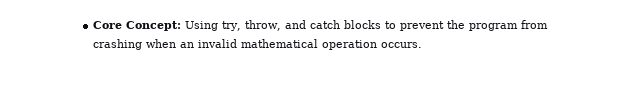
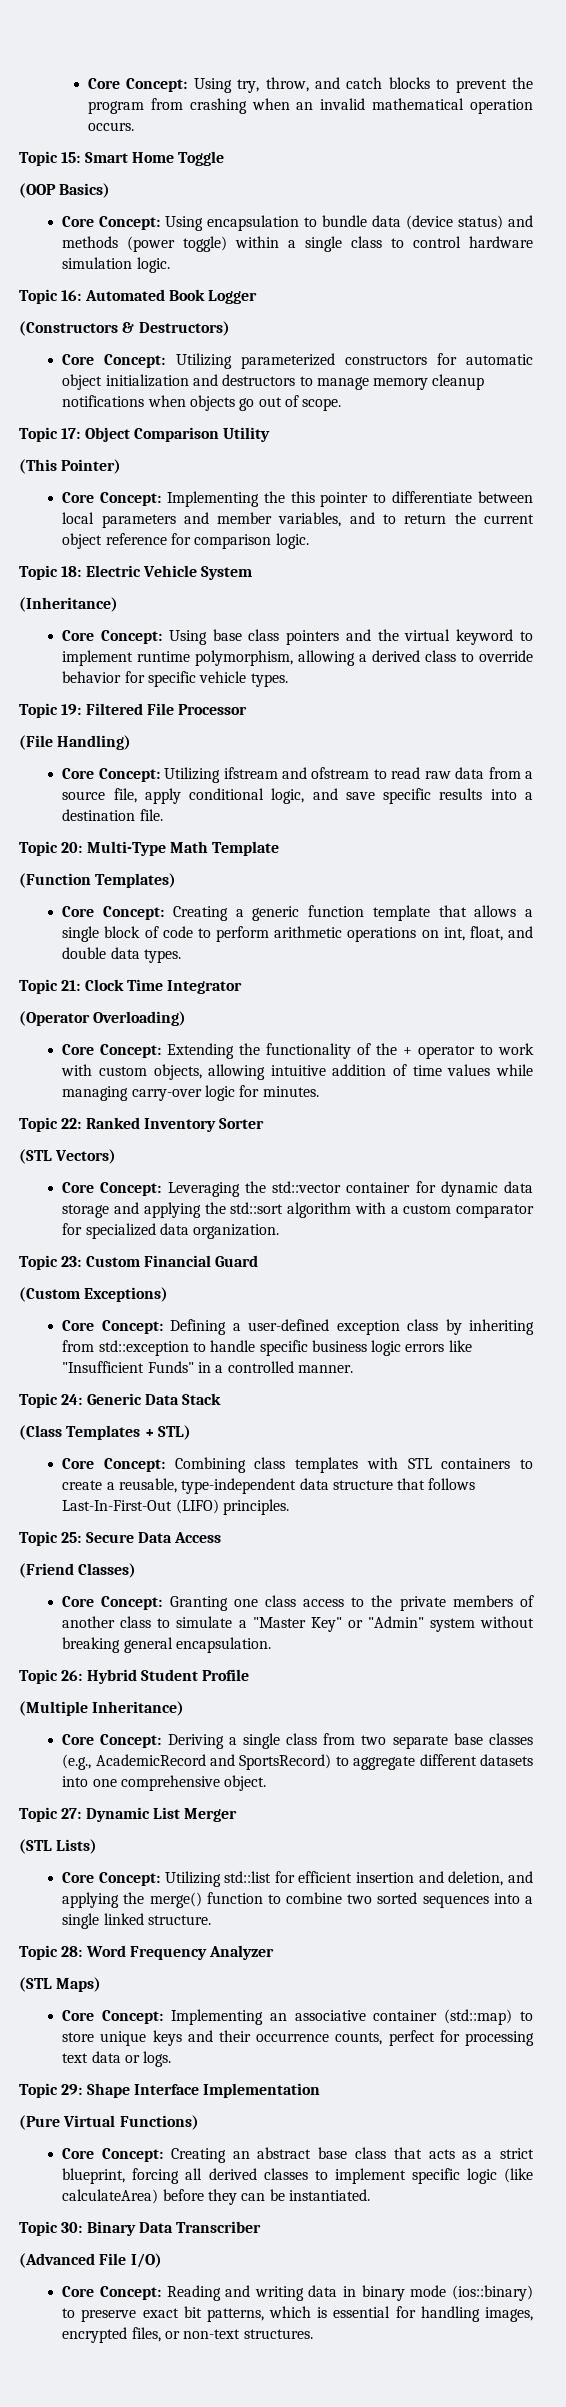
+ Topic 15: Smart Home Toggle
+ (OOP Basics)
+ Core Concept: Using encapsulation to bundle data (device status) and methods (power toggle) within a single class to control hardware simulation logic.
+ Topic 16: Automated Book Logger
+ (Constructors & Destructors)
+ Core Concept: Utilizing parameterized constructors for automatic object initialization and destructors to manage memory cleanup notifications when objects go out of scope.
+ Topic 17: Object Comparison Utility
+ (This Pointer)
+ Core Concept: Implementing the this pointer to differentiate between local parameters and member variables, and to return the current object reference for comparison logic.
+ Topic 18: Electric Vehicle System
+ (Inheritance)
+ Core Concept: Using base class pointers and the virtual keyword to implement runtime polymorphism, allowing a derived class to override behavior for specific vehicle types.
+ Topic 19: Filtered File Processor
+ (File Handling)
+ Core Concept: Utilizing ifstream and ofstream to read raw data from a source file, apply conditional logic, and save specific results into a destination file.
+ Topic 20: Multi-Type Math Template
+ (Function Templates)
+ Core Concept: Creating a generic function template that allows a single block of code to perform arithmetic operations on int, float, and double data types.
+ Topic 21: Clock Time Integrator
+ (Operator Overloading)
+ Core Concept: Extending the functionality of the + operator to work with custom objects, allowing intuitive addition of time values while managing carry-over logic for minutes.
+ Topic 22: Ranked Inventory Sorter
+ (STL Vectors)
+ Core Concept: Leveraging the std::vector container for dynamic data storage and applying the std::sort algorithm with a custom comparator for specialized data organization.
+ Topic 23: Custom Financial Guard
+ (Custom Exceptions)
+ Core Concept: Defining a user-defined exception class by inheriting from std::exception to handle specific business logic errors like "Insufficient Funds" in a controlled manner.
+ Topic 24: Generic Data Stack
+ (Class Templates + STL)
+ Core Concept: Combining class templates with STL containers to create a reusable, type-independent data structure that follows Last-In-First-Out (LIFO) principles.
+ Topic 25: Secure Data Access
+ (Friend Classes)
+ Core Concept: Granting one class access to the private members of another class to simulate a "Master Key" or "Admin" system without breaking general encapsulation.
+ Topic 26: Hybrid Student Profile
+ (Multiple Inheritance)
+ Core Concept: Deriving a single class from two separate base classes (e.g., AcademicRecord and SportsRecord) to aggregate different datasets into one comprehensive object.
+ Topic 27: Dynamic List Merger
+ (STL Lists)
+ Core Concept: Utilizing std::list for efficient insertion and deletion, and applying the merge() function to combine two sorted sequences into a single linked structure.
+ Topic 28: Word Frequency Analyzer
+ (STL Maps)
+ Core Concept: Implementing an associative container (std::map) to store unique keys and their occurrence counts, perfect for processing text data or logs.
+ Topic 29: Shape Interface Implementation
+ (Pure Virtual Functions)
+ Core Concept: Creating an abstract base class that acts as a strict blueprint, forcing all derived classes to implement specific logic (like calculateArea) before they can be instantiated.
+ Topic 30: Binary Data Transcriber
+ (Advanced File I/O)
+ Core Concept: Reading and writing data in binary mode (ios::binary) to preserve exact bit patterns, which is essential for handling images, encrypted files, or non-text structures.

